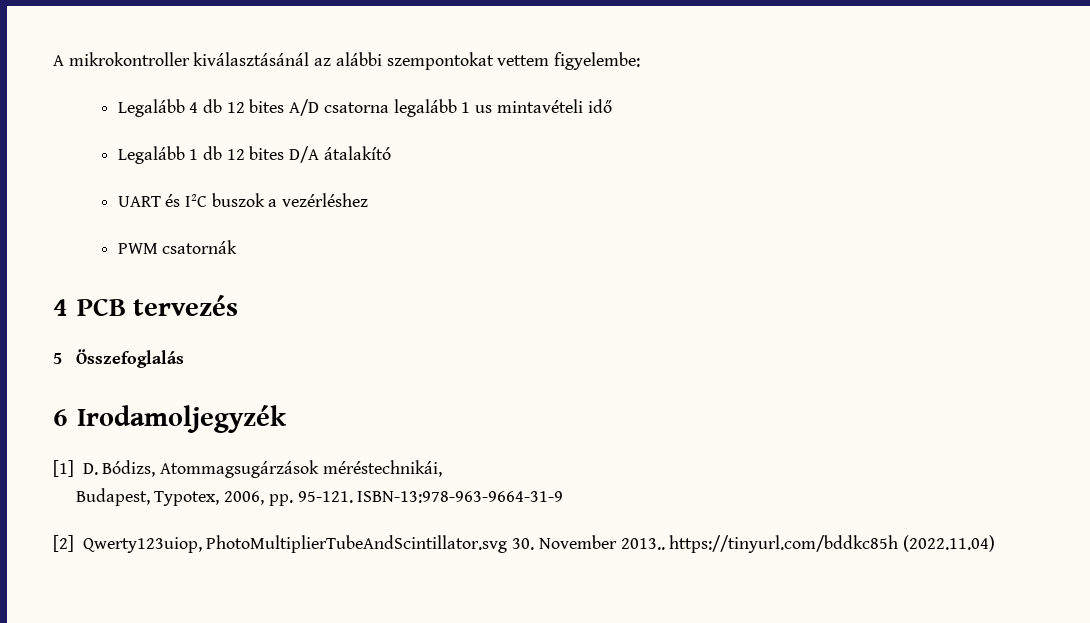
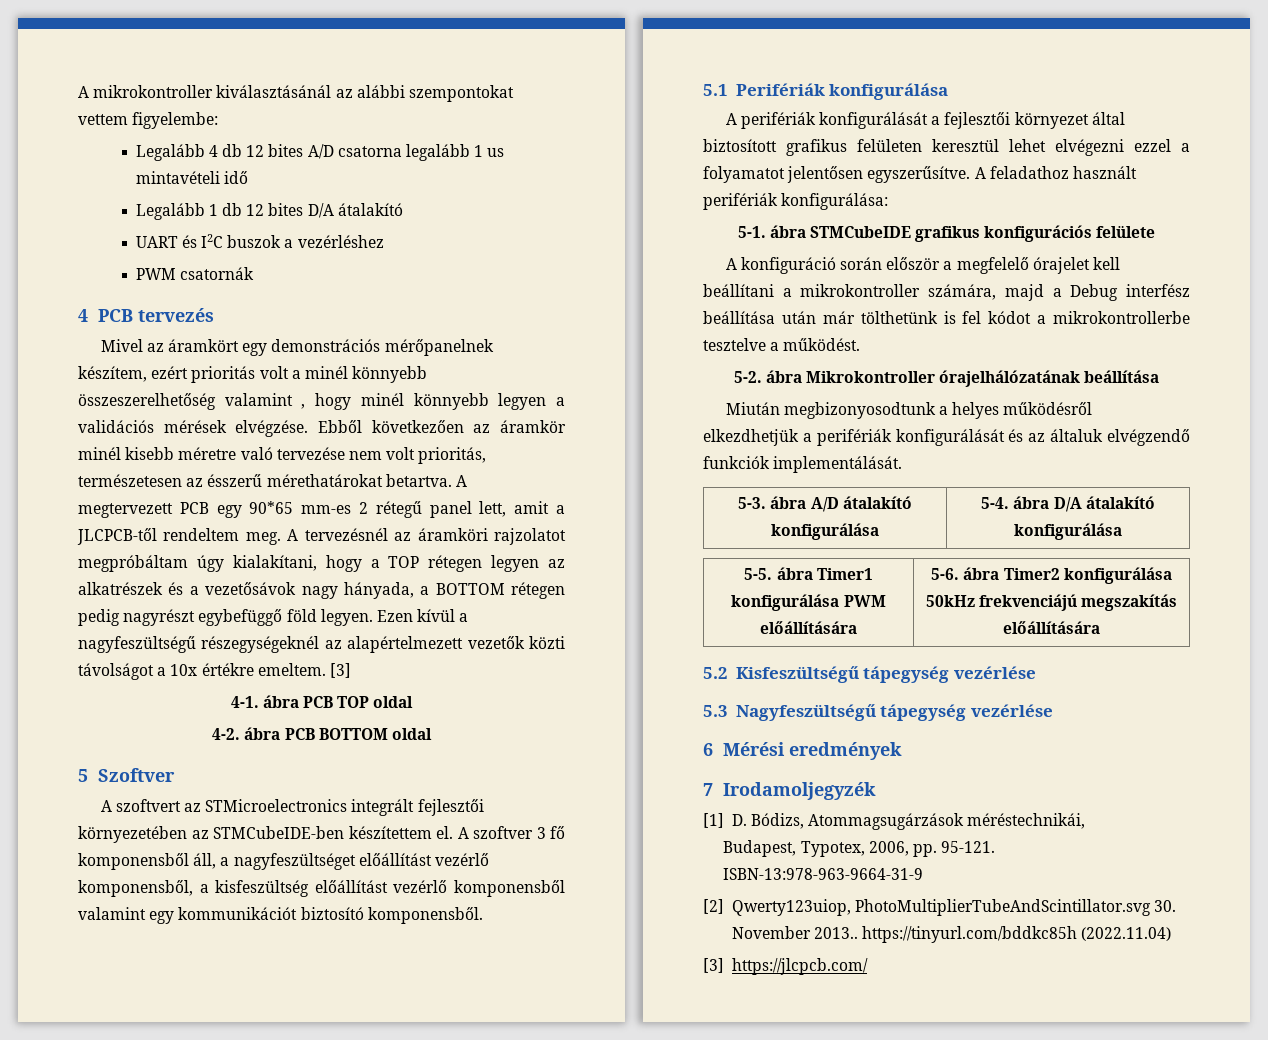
- 5 Összefoglalás
- 6 Irodamoljegyzék
+ Mivel az áramkört egy demonstrációs mérőpanelnek készítem, ezért prioritás volt a minél könnyebb összeszerelhetőség valamint , hogy minél könnyebb legyen a validációs mérések elvégzése. Ebből következően az áramkör minél kisebb méretre való tervezése nem volt prioritás, természetesen az ésszerű mérethatárokat betartva. A megtervezett PCB egy 90*65 mm-es 2 rétegű panel lett, amit a JLCPCB-től rendeltem meg. A tervezésnél az áramköri rajzolatot megpróbáltam úgy kialakítani, hogy a TOP rétegen legyen az alkatrészek és a vezetősávok nagy hányada, a BOTTOM rétegen pedig nagyrészt egybefüggő föld legyen. Ezen kívül a nagyfeszültségű részegységeknél az alapértelmezett vezetők közti távolságot a 10x értékre emeltem. [3]
+ 4-1. ábra PCB TOP oldal
+ 4-2. ábra PCB BOTTOM oldal
+ 5 Szoftver
+ A szoftvert az STMicroelectronics integrált fejlesztői környezetében az STMCubeIDE-ben készítettem el. A szoftver 3 fő komponensből áll, a nagyfeszültséget előállítást vezérlő komponensből, a kisfeszültség előállítást vezérlő komponensből valamint egy kommunikációt biztosító komponensből.
+ 5.1 Perifériák konfigurálása
+ A perifériák konfigurálását a fejlesztői környezet által biztosított grafikus felületen keresztül lehet elvégezni ezzel a folyamatot jelentősen egyszerűsítve. A feladathoz használt perifériák konfigurálása:
+ 5-1. ábra STMCubeIDE grafikus konfigurációs felülete
+ A konfiguráció során először a megfelelő órajelet kell beállítani a mikrokontroller számára, majd a Debug interfész beállítása után már tölthetünk is fel kódot a mikrokontrollerbe tesztelve a működést.
+ 5-2. ábra Mikrokontroller órajelhálózatának beállítása
+ Miután megbizonyosodtunk a helyes működésről elkezdhetjük a perifériák konfigurálását és az általuk elvégzendő funkciók implementálását.
+ 5-3. ábra A/D átalakító konfigurálása | 5-4. ábra D/A átalakító konfigurálása
+ 5-5. ábra Timer1 konfigurálása PWM előállítására | 5-6. ábra Timer2 konfigurálása 50kHz frekvenciájú megszakítás előállítására
+ 5.2 Kisfeszültségű tápegység vezérlése
+ 5.3 Nagyfeszültségű tápegység vezérlése
+ 6 Mérési eredmények
+ 7 Irodamoljegyzék
+ [3] https://jlcpcb.com/

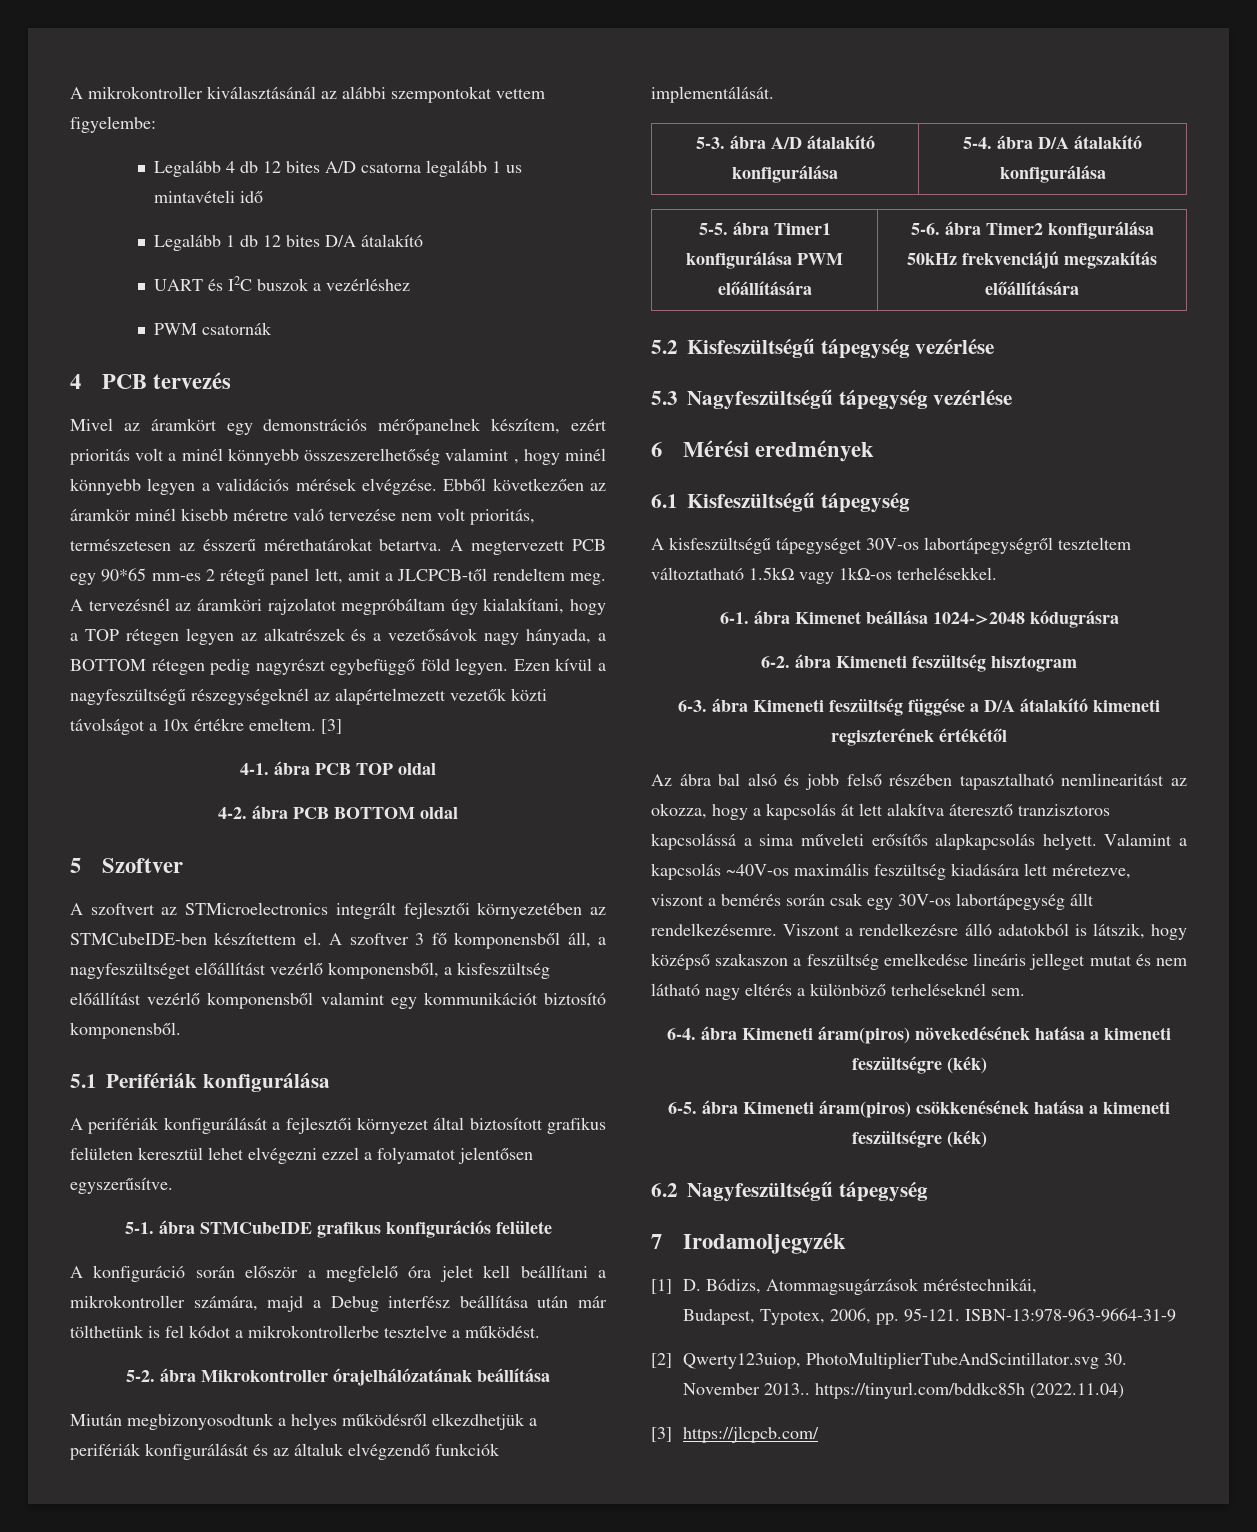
- A feladathoz használt perifériák konfigurálása:
- A konfiguráció során először a megfelelő órajelet kell beállítani a mikrokontroller számára, majd a Debug interfész beállítása után már tölthetünk is fel kódot a mikrokontrollerbe tesztelve a működést.
+ A konfiguráció során először a megfelelő óra jelet kell beállítani a mikrokontroller számára, majd a Debug interfész beállítása után már tölthetünk is fel kódot a mikrokontrollerbe tesztelve a működést.
+ 6.1 Kisfeszültségű tápegység
+ A kisfeszültségű tápegységet 30V-os labortápegységről teszteltem változtatható 1.5kΩ vagy 1kΩ-os terhelésekkel.
+ 6-1. ábra Kimenet beállása 1024->2048 kódugrásra
+ 6-2. ábra Kimeneti feszültség hisztogram
+ 6-3. ábra Kimeneti feszültség függése a D/A átalakító kimeneti regiszterének értékétől
+ Az ábra bal alsó és jobb felső részében tapasztalható nemlinearitást az okozza, hogy a kapcsolás át lett alakítva áteresztő tranzisztoros kapcsolássá a sima műveleti erősítős alapkapcsolás helyett. Valamint a kapcsolás ~40V-os maximális feszültség kiadására lett méretezve, viszont a bemérés során csak egy 30V-os labortápegység állt rendelkezésemre. Viszont a rendelkezésre álló adatokból is látszik, hogy középső szakaszon a feszültség emelkedése lineáris jelleget mutat és nem látható nagy eltérés a különböző terheléseknél sem.
+ 6-4. ábra Kimeneti áram(piros) növekedésének hatása a kimeneti feszültségre (kék)
+ 6-5. ábra Kimeneti áram(piros) csökkenésének hatása a kimeneti feszültségre (kék)
+ 6.2 Nagyfeszültségű tápegység

